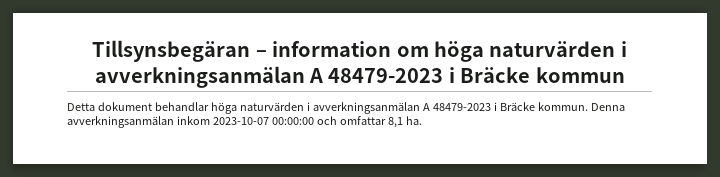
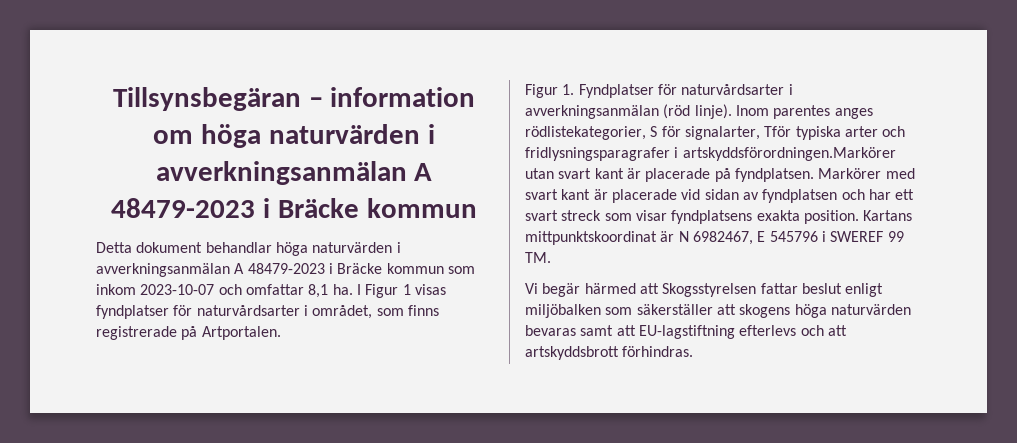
- Detta dokument behandlar höga naturvärden i avverkningsanmälan A 48479-2023 i Bräcke kommun. Denna avverkningsanmälan inkom 2023-10-07 00:00:00 och omfattar 8,1 ha.
+ Detta dokument behandlar höga naturvärden i avverkningsanmälan A 48479-2023 i Bräcke kommun som inkom 2023-10-07 och omfattar 8,1 ha.
+ I Figur 1 visas fyndplatser för naturvårdsarter i området, som finns registrerade på Artportalen.
+ Figur 1. Fyndplatser för naturvårdsarter i avverkningsanmälan (röd linje). Inom parentes anges rödlistekategorier, S för signalarter, Tför typiska arter och fridlysningsparagrafer i artskyddsförordningen.Markörer utan svart kant är placerade på fyndplatsen. Markörer med svart kant är placerade vid sidan av fyndplatsen och har ett svart streck som visar fyndplatsens exakta position. Kartans mittpunktskoordinat är N 6982467, E 545796 i SWEREF 99 TM.
+ Vi begär härmed att Skogsstyrelsen fattar beslut enligt miljöbalken som säkerställer att skogens höga naturvärden bevaras samt att EU-lagstiftning efterlevs och att artskyddsbrott förhindras.

